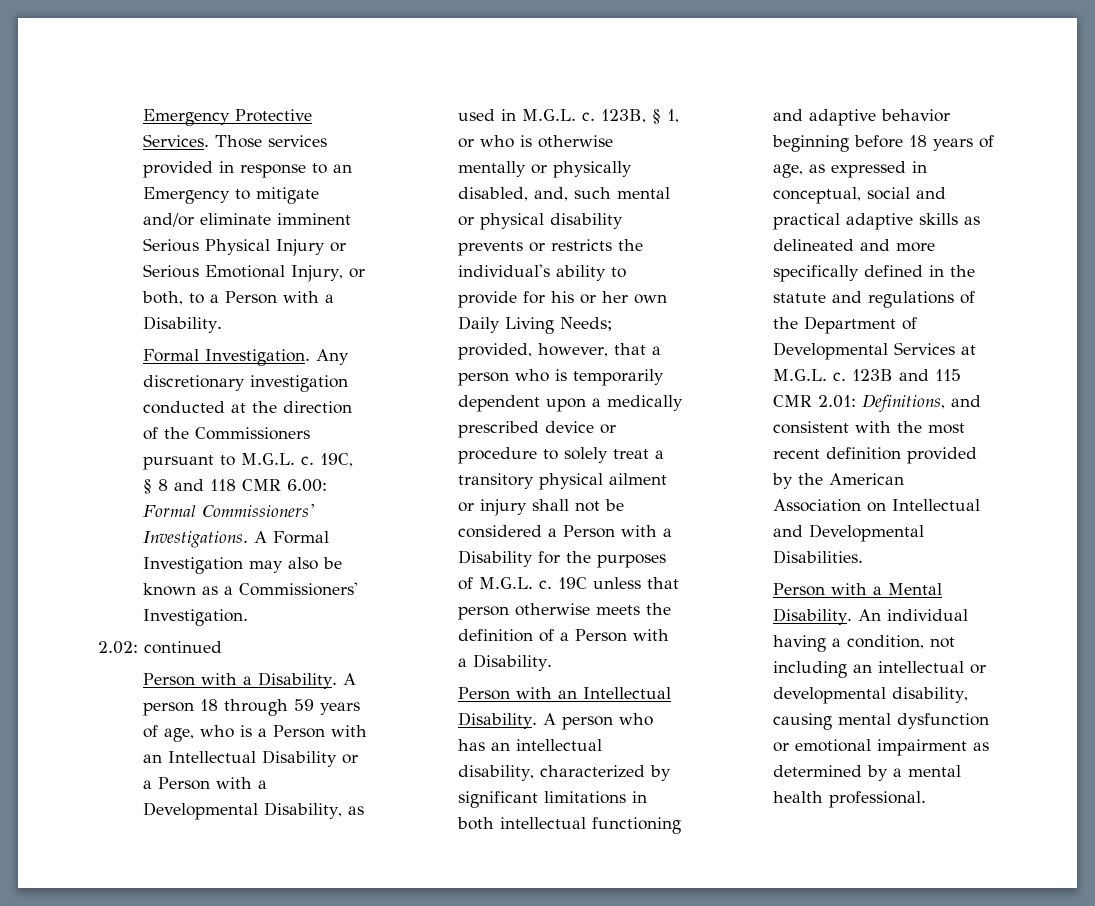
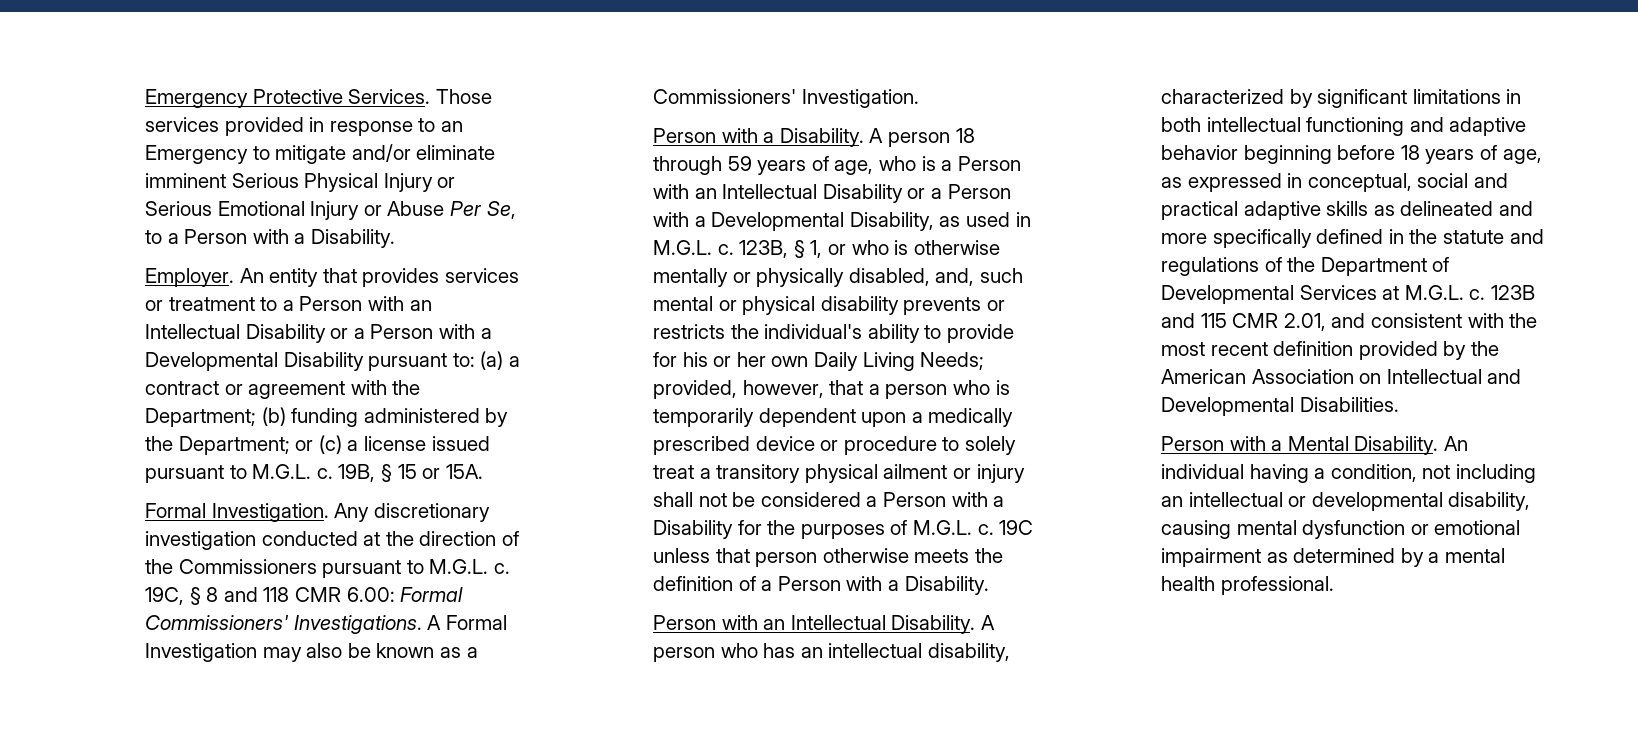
- Those services provided in response to an Emergency to mitigate and/or eliminate imminent Serious Physical Injury or Serious Emotional Injury, or both, to a Person with a Disability.
+ Those services provided in response to an Emergency to mitigate and/or eliminate imminent Serious Physical Injury or Serious Emotional Injury or Abuse Per Se, to a Person with a Disability.
+ Employer. An entity that provides services or treatment to a Person with an Intellectual Disability or a Person with a Developmental Disability pursuant to: (a) a contract or agreement with the Department; (b) funding administered by the Department; or (c) a license issued pursuant to M.G.L. c. 19B, § 15 or 15A.
- 2.02: continued
- 123B and 115 CMR 2.01: Definitions, and consistent with the most recent definition provided by the American Association on Intellectual and Developmental Disabilities.
+ 123B and 115 CMR 2.01, and consistent with the most recent definition provided by the American Association on Intellectual and Developmental Disabilities.

